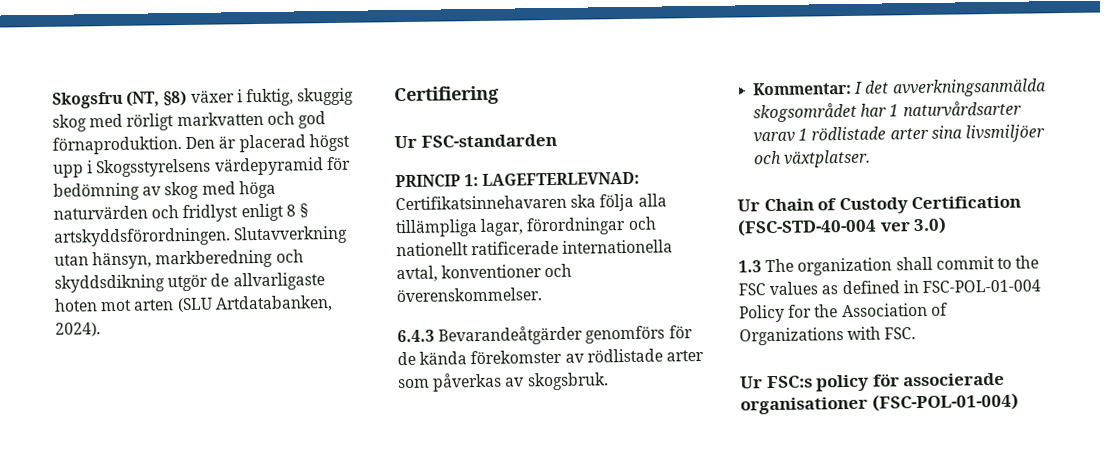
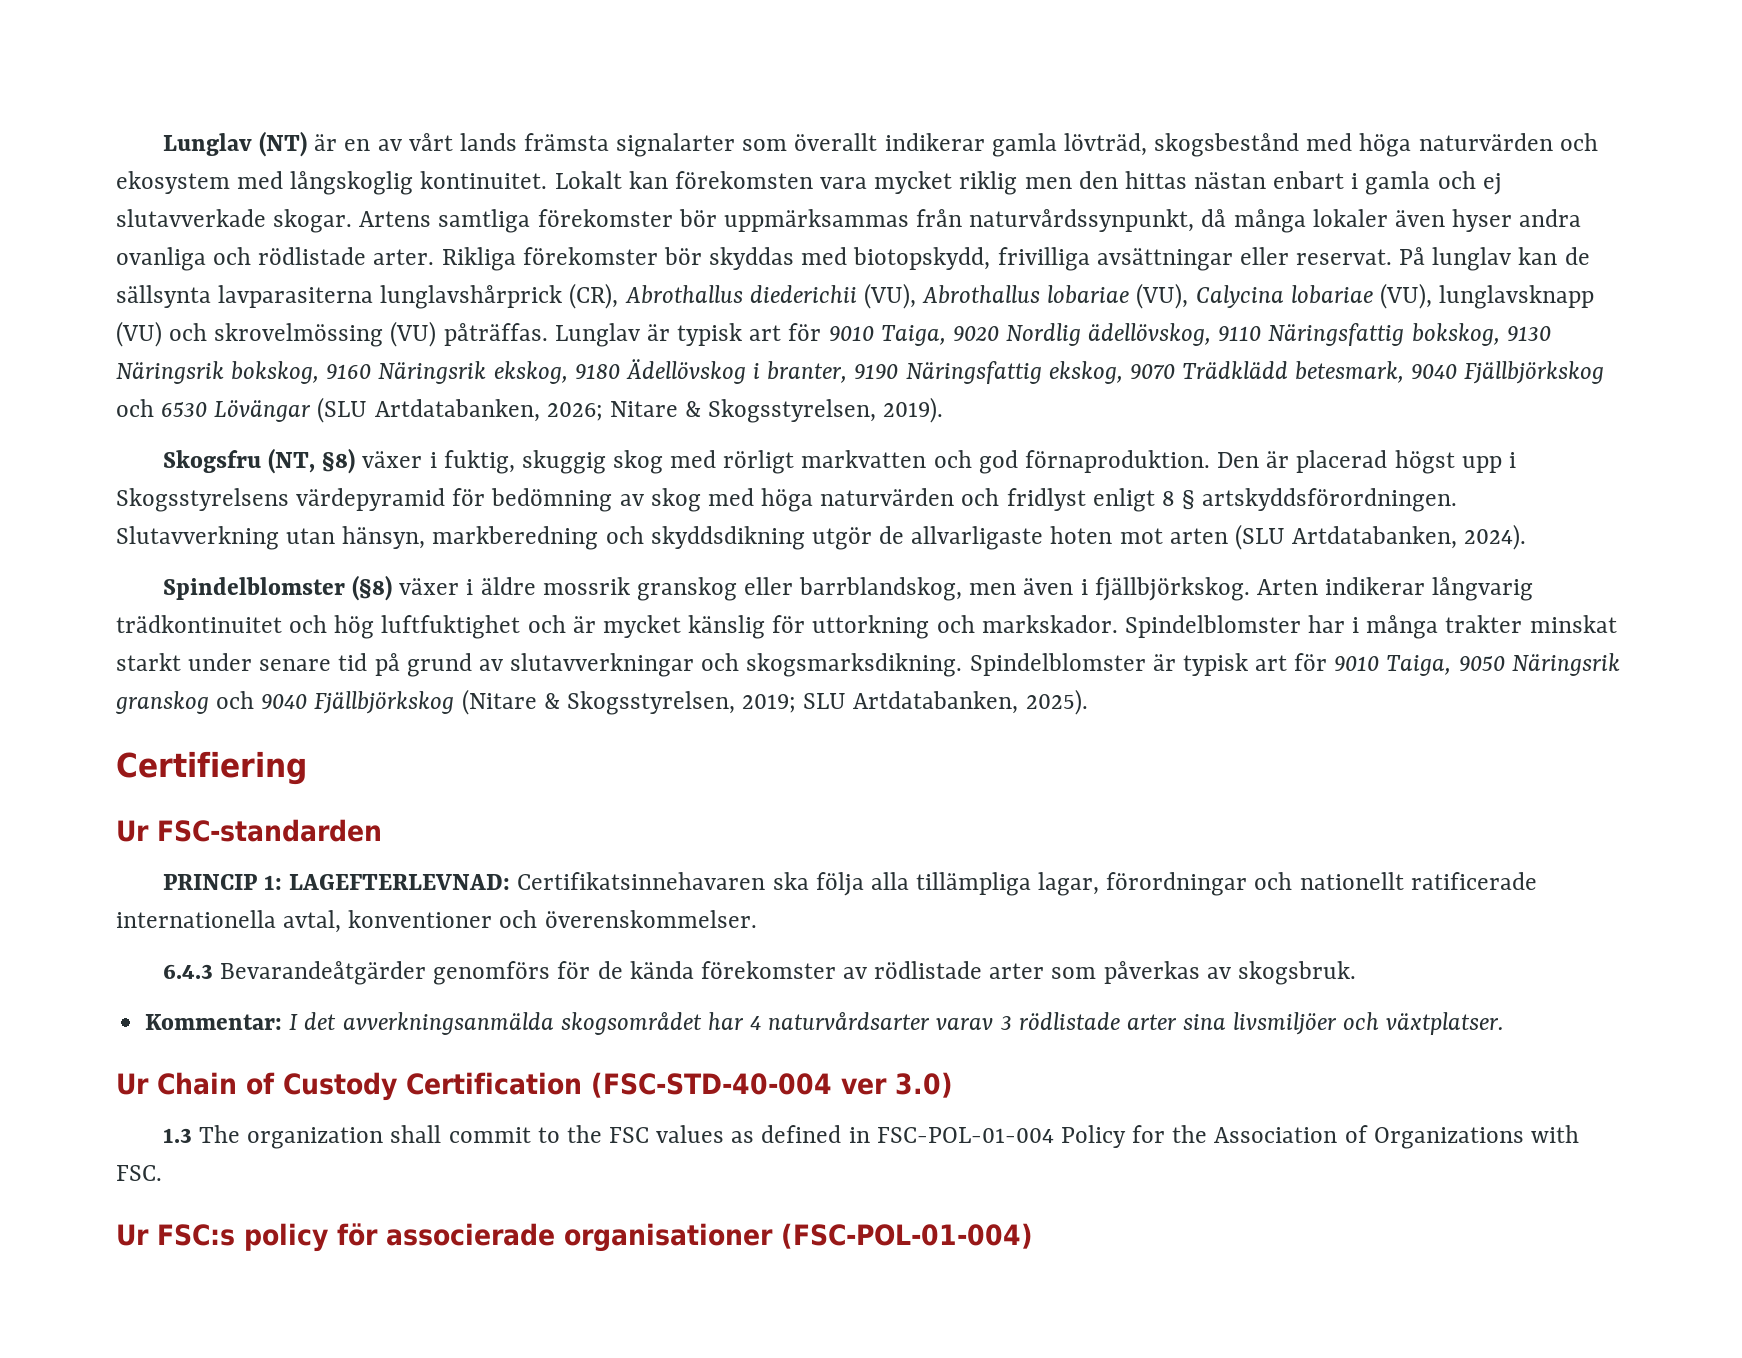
+ Lunglav (NT) är en av vårt lands främsta signalarter som överallt indikerar gamla lövträd, skogsbestånd med höga naturvärden och ekosystem med långskoglig kontinuitet. Lokalt kan förekomsten vara mycket riklig men den hittas nästan enbart i gamla och ej slutavverkade skogar. Artens samtliga förekomster bör uppmärksammas från naturvårdssynpunkt, då många lokaler även hyser andra ovanliga och rödlistade arter. Rikliga förekomster bör skyddas med biotopskydd, frivilliga avsättningar eller reservat. På lunglav kan de sällsynta lavparasiterna lunglavshårprick (CR), Abrothallus diederichii (VU), Abrothallus lobariae (VU), Calycina lobariae (VU), lunglavsknapp (VU) och skrovelmössing (VU) påträffas. Lunglav är typisk art för 9010 Taiga, 9020 Nordlig ädellövskog, 9110 Näringsfattig bokskog, 9130 Näringsrik bokskog, 9160 Näringsrik ekskog, 9180 Ädellövskog i branter, 9190 Näringsfattig ekskog, 9070 Trädklädd betesmark, 9040 Fjällbjörkskog och 6530 Lövängar (SLU Artdatabanken, 2026; Nitare & Skogsstyrelsen, 2019).
+ Spindelblomster (§8) växer i äldre mossrik granskog eller barrblandskog, men även i fjällbjörkskog. Arten indikerar långvarig trädkontinuitet och hög luftfuktighet och är mycket känslig för uttorkning och markskador. Spindelblomster har i många trakter minskat starkt under senare tid på grund av slutavverkningar och skogsmarksdikning. Spindelblomster är typisk art för 9010 Taiga, 9050 Näringsrik granskog och 9040 Fjällbjörkskog (Nitare & Skogsstyrelsen, 2019; SLU Artdatabanken, 2025).
- Kommentar: I det avverkningsanmälda skogsområdet har 1 naturvårdsarter varav 1 rödlistade arter sina livsmiljöer och växtplatser.
+ Kommentar: I det avverkningsanmälda skogsområdet har 4 naturvårdsarter varav 3 rödlistade arter sina livsmiljöer och växtplatser.

